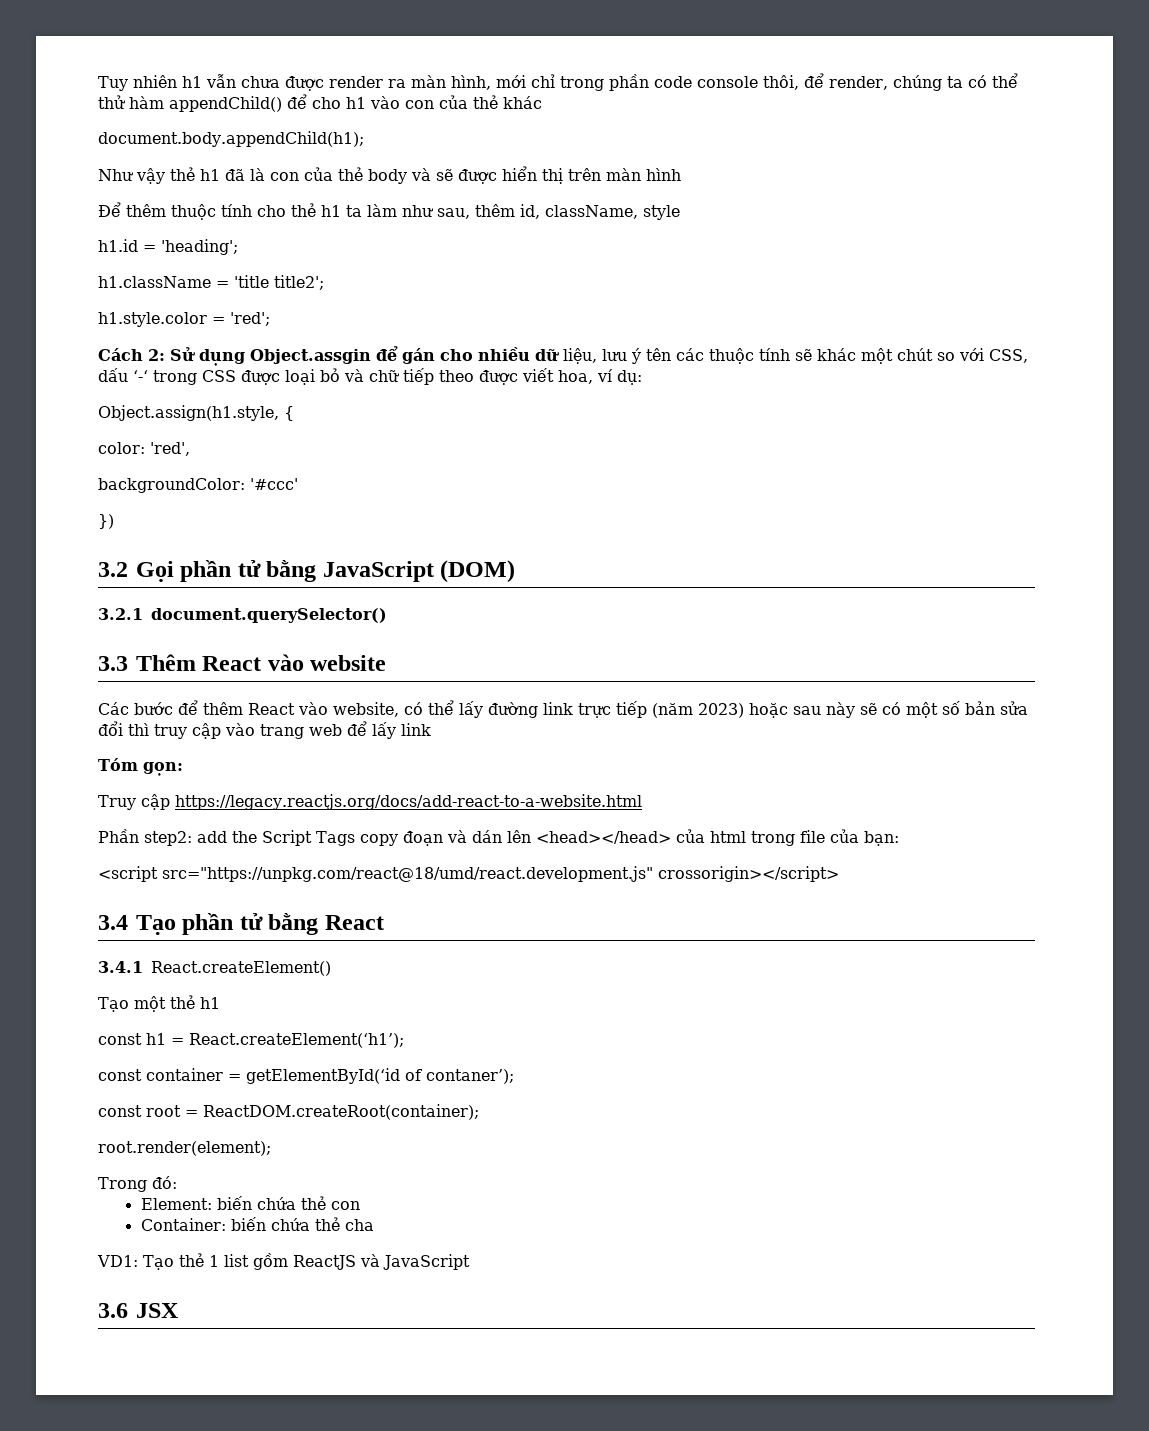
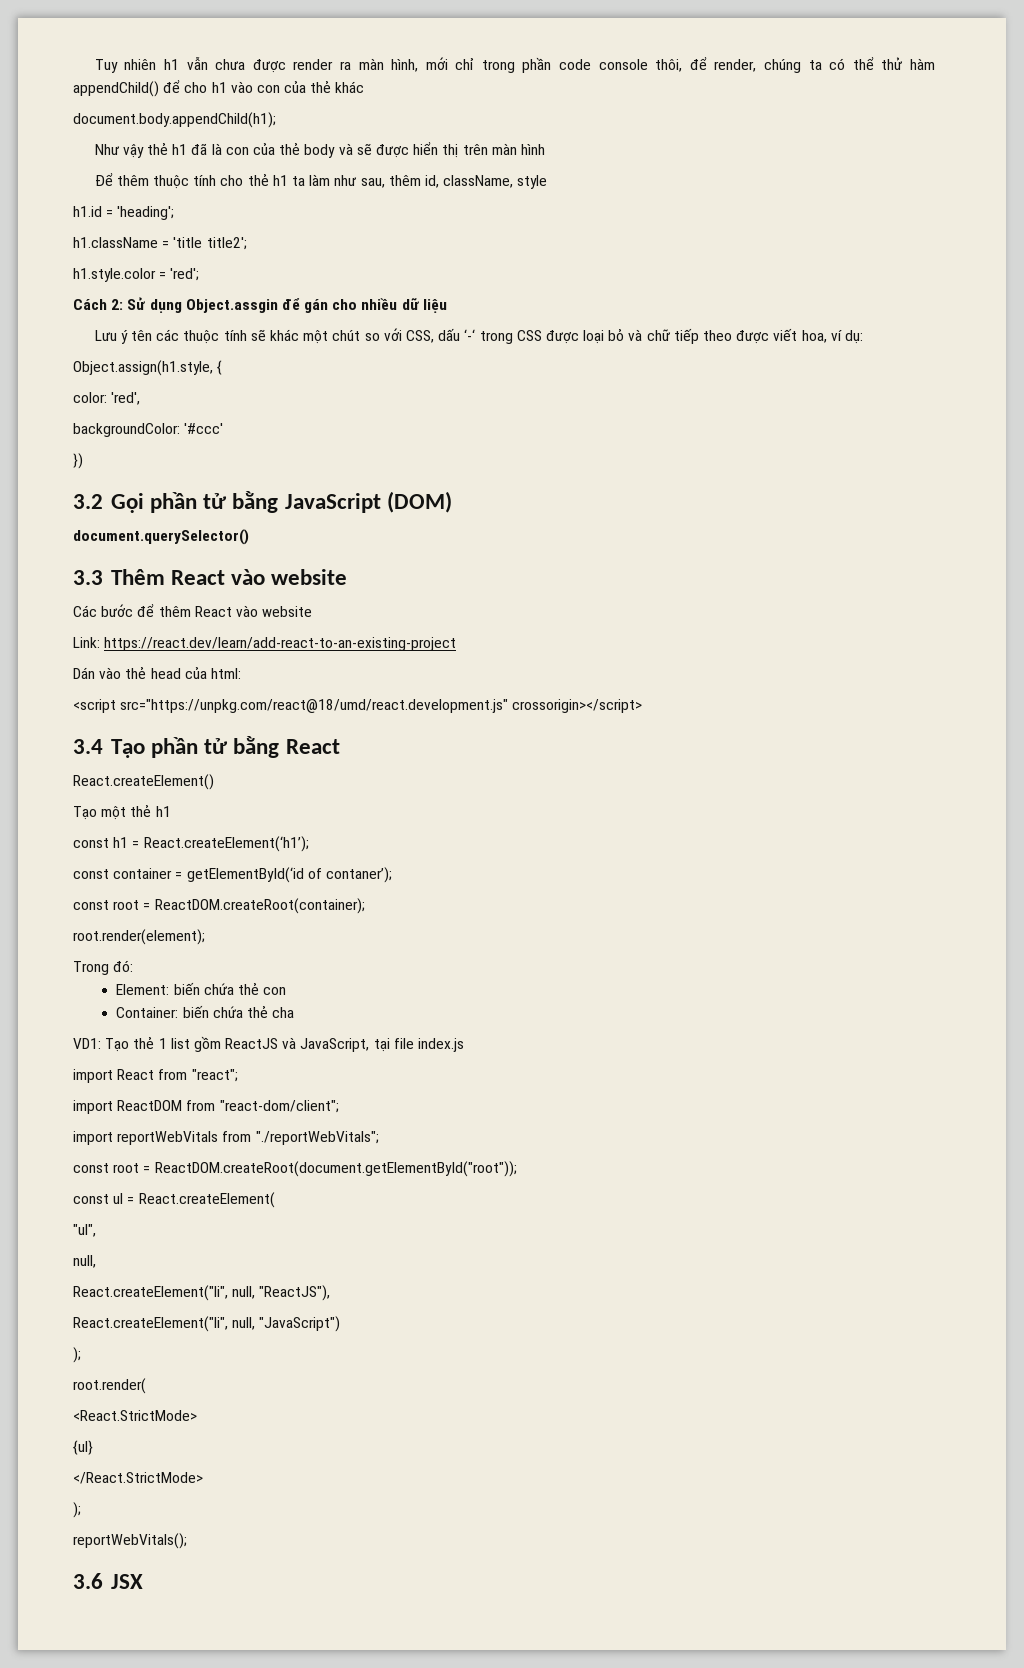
- Cách 2: Sử dụng Object.assgin để gán cho nhiều dữ liệu, lưu ý tên các thuộc tính sẽ khác một chút so với CSS, dấu ‘-‘ trong CSS được loại bỏ và chữ tiếp theo được viết hoa, ví dụ:
+ Cách 2: Sử dụng Object.assgin để gán cho nhiều dữ liệu
+ Lưu ý tên các thuộc tính sẽ khác một chút so với CSS, dấu ‘-‘ trong CSS được loại bỏ và chữ tiếp theo được viết hoa, ví dụ:
- 3.2.1 document.querySelector()
+ document.querySelector()
- Các bước để thêm React vào website, có thể lấy đường link trực tiếp (năm 2023) hoặc sau này sẽ có một số bản sửa đổi thì truy cập vào trang web để lấy link
- Tóm gọn:
- Truy cập https://legacy.reactjs.org/docs/add-react-to-a-website.html
- Phần step2: add the Script Tags copy đoạn và dán lên <head></head> của html trong file của bạn:
+ Các bước để thêm React vào website
+ Link: https://react.dev/learn/add-react-to-an-existing-project
+ Dán vào thẻ head của html:
- 3.4.1 React.createElement()
+ React.createElement()
- VD1: Tạo thẻ 1 list gồm ReactJS và JavaScript
+ VD1: Tạo thẻ 1 list gồm ReactJS và JavaScript, tại file index.js
+ import React from "react";
+ import ReactDOM from "react-dom/client";
+ import reportWebVitals from "./reportWebVitals";
+ const root = ReactDOM.createRoot(document.getElementById("root"));
+ const ul = React.createElement(
+ "ul",
+ null,
+ React.createElement("li", null, "ReactJS"),
+ React.createElement("li", null, "JavaScript")
+ );
+ root.render(
+ <React.StrictMode>
+ {ul}
+ </React.StrictMode>
+ );
+ reportWebVitals();

